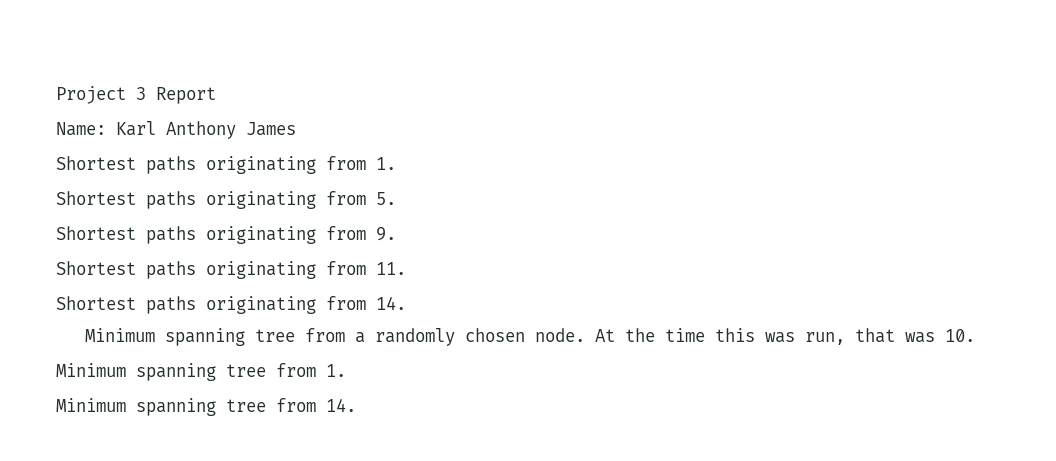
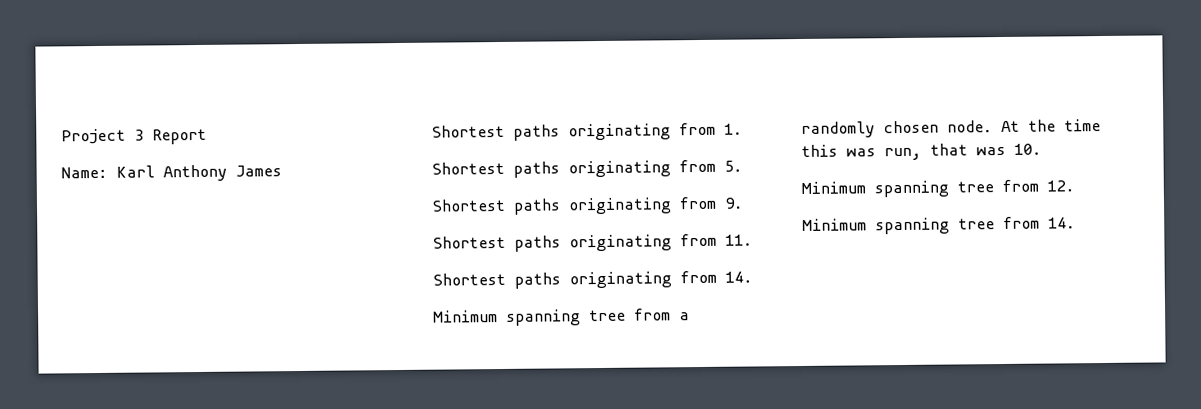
- Minimum spanning tree from 1.
+ Minimum spanning tree from 12.

